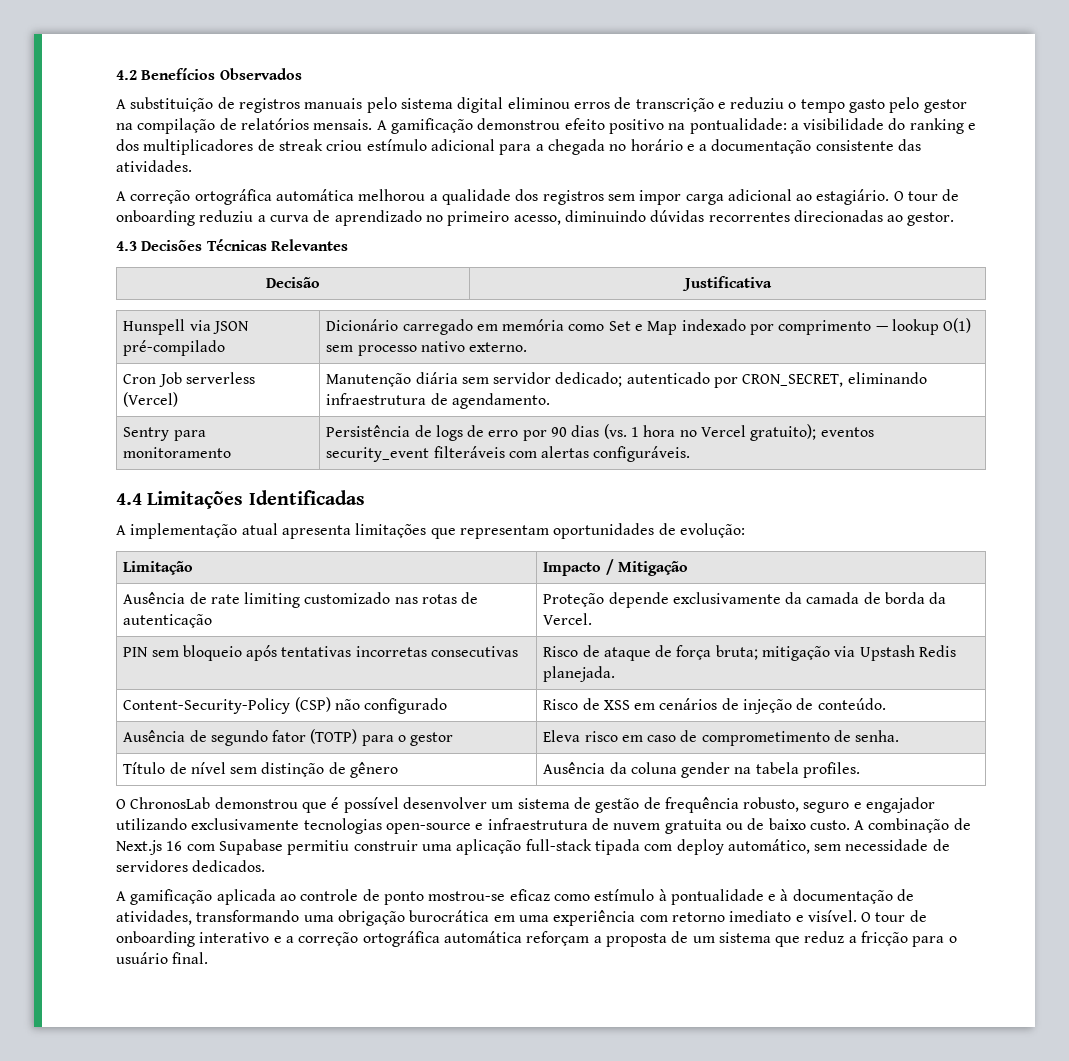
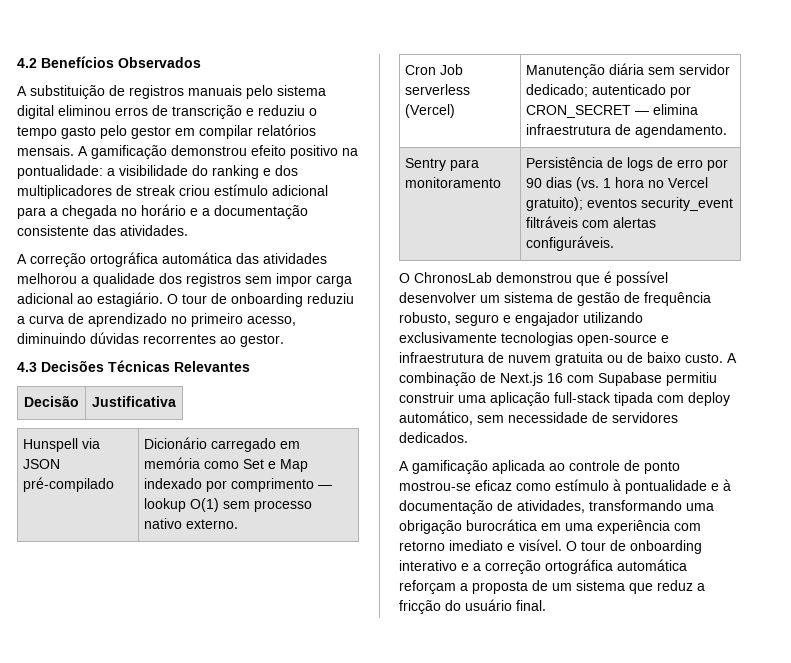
- A substituição de registros manuais pelo sistema digital eliminou erros de transcrição e reduziu o tempo gasto pelo gestor na compilação de relatórios mensais.
+ A substituição de registros manuais pelo sistema digital eliminou erros de transcrição e reduziu o tempo gasto pelo gestor em compilar relatórios mensais.
- A correção ortográfica automática melhorou a qualidade dos registros sem impor carga adicional ao estagiário.
+ A correção ortográfica automática das atividades melhorou a qualidade dos registros sem impor carga adicional ao estagiário.
- O tour de onboarding reduziu a curva de aprendizado no primeiro acesso, diminuindo dúvidas recorrentes direcionadas ao gestor.
+ O tour de onboarding reduziu a curva de aprendizado no primeiro acesso, diminuindo dúvidas recorrentes ao gestor.
- Cron Job serverless (Vercel) | Manutenção diária sem servidor dedicado; autenticado por CRON_SECRET, eliminando infraestrutura de agendamento.
+ Cron Job serverless (Vercel) | Manutenção diária sem servidor dedicado; autenticado por CRON_SECRET — elimina infraestrutura de agendamento.
- Sentry para monitoramento | Persistência de logs de erro por 90 dias (vs. 1 hora no Vercel gratuito); eventos security_event filteráveis com alertas configuráveis.
+ Sentry para monitoramento | Persistência de logs de erro por 90 dias (vs. 1 hora no Vercel gratuito); eventos security_event filtráveis com alertas configuráveis.
- 4.4 Limitações Identificadas
- A implementação atual apresenta limitações que representam oportunidades de evolução:
- Limitação | Impacto / Mitigação
- Ausência de rate limiting customizado nas rotas de autenticação | Proteção depende exclusivamente da camada de borda da Vercel.
- PIN sem bloqueio após tentativas incorretas consecutivas | Risco de ataque de força bruta; mitigação via Upstash Redis planejada.
- Content-Security-Policy (CSP) não configurado | Risco de XSS em cenários de injeção de conteúdo.
- Ausência de segundo fator (TOTP) para o gestor | Eleva risco em caso de comprometimento de senha.
- Título de nível sem distinção de gênero | Ausência da coluna gender na tabela profiles.
- O tour de onboarding interativo e a correção ortográfica automática reforçam a proposta de um sistema que reduz a fricção para o usuário final.
+ O tour de onboarding interativo e a correção ortográfica automática reforçam a proposta de um sistema que reduz a fricção do usuário final.

